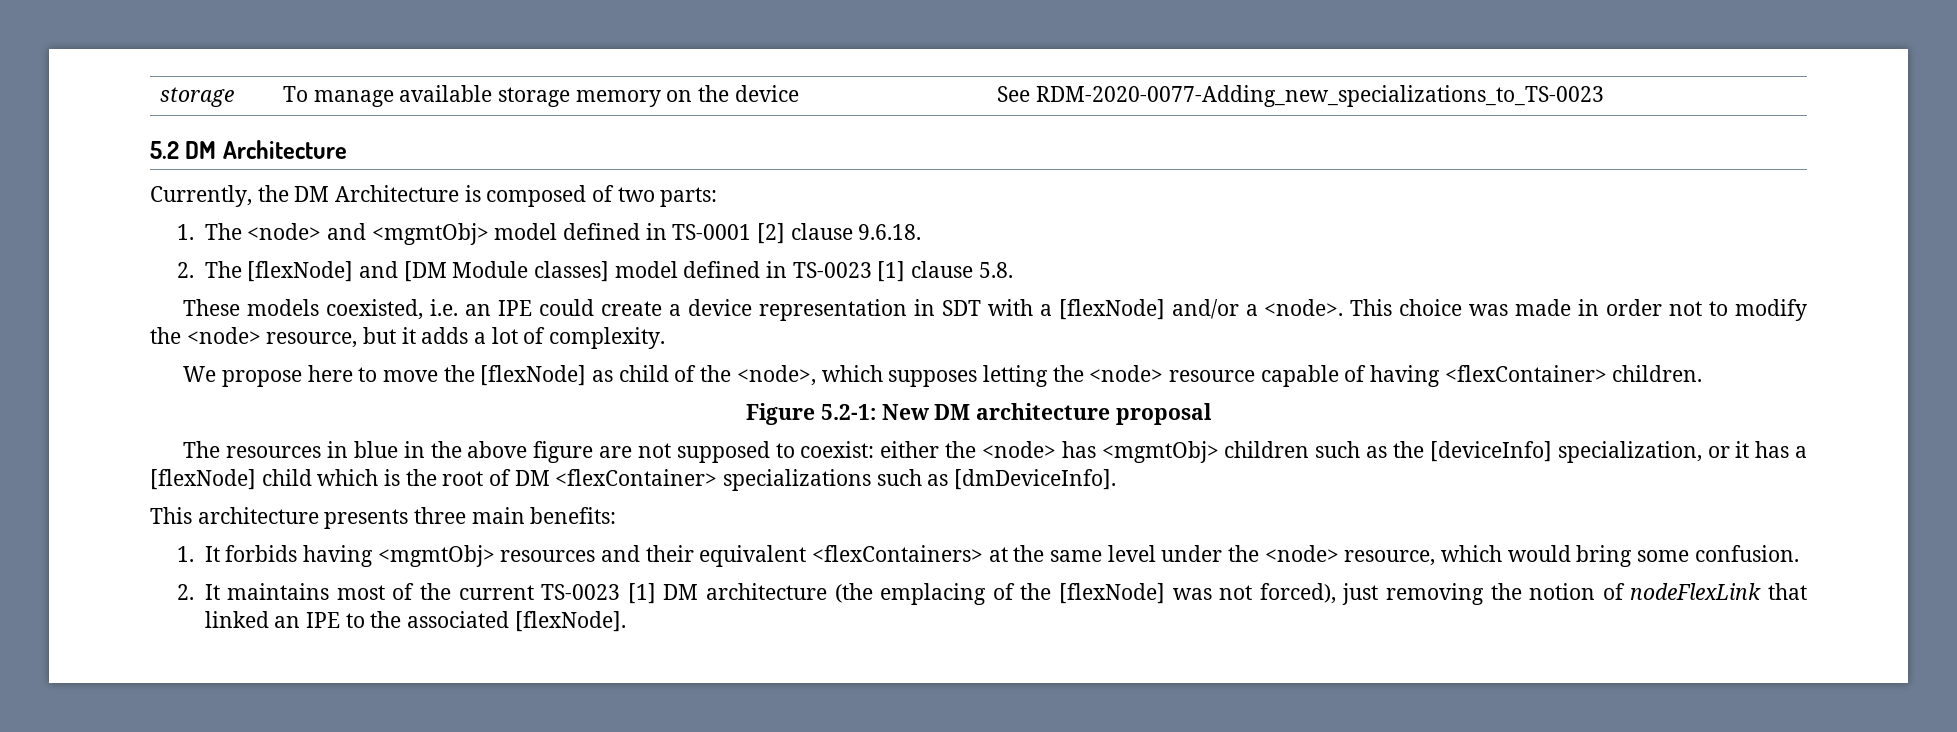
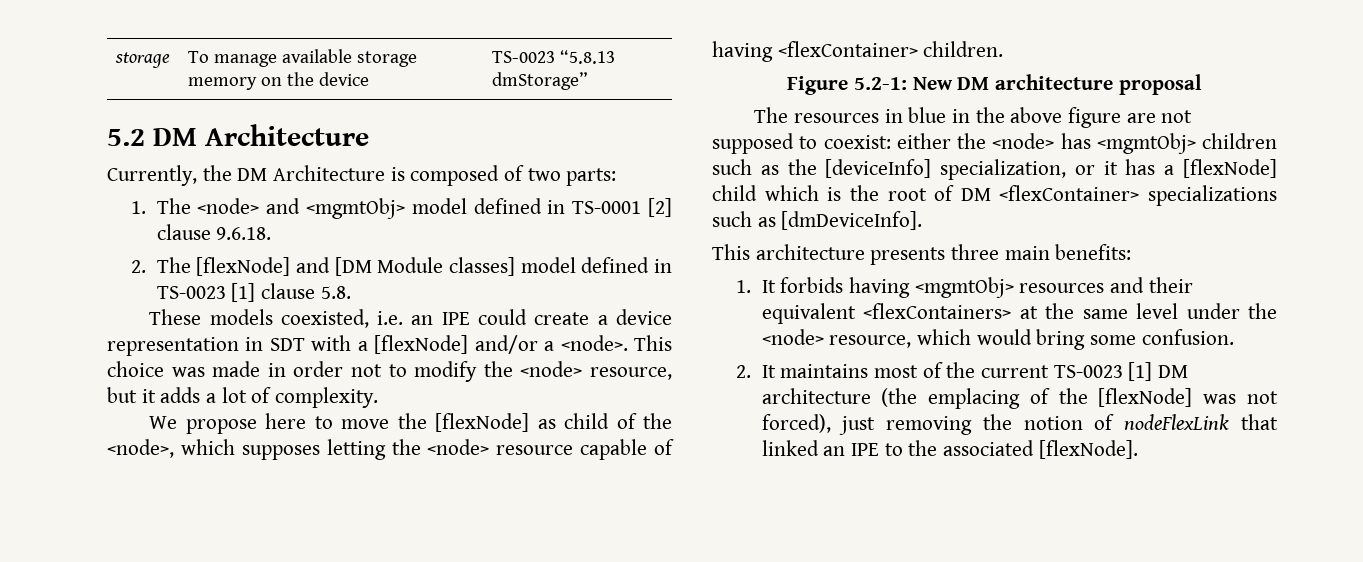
- storage | To manage available storage memory on the device | See RDM-2020-0077-Adding_new_specializations_to_TS-0023
+ storage | To manage available storage memory on the device | TS-0023 “5.8.13 dmStorage”

